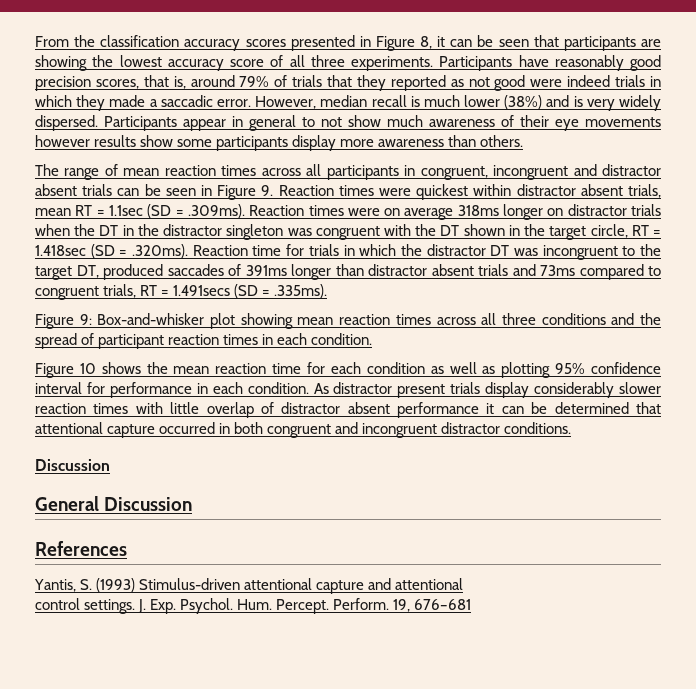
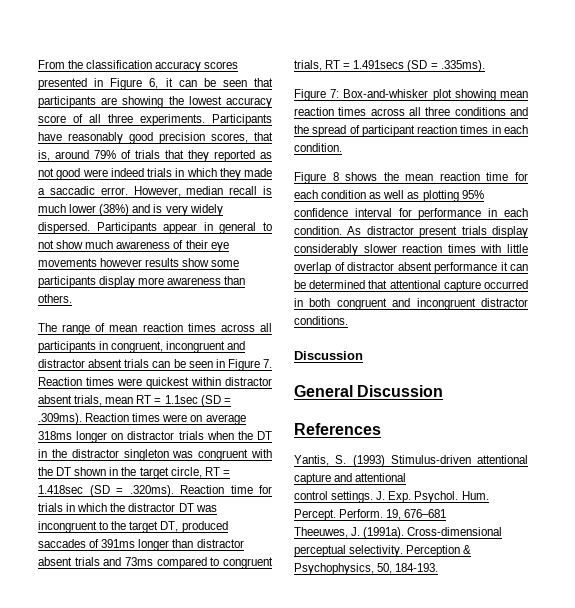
- From the classification accuracy scores presented in Figure 8, it can be seen that participants are showing the lowest accuracy score of all three experiments.
+ From the classification accuracy scores presented in Figure 6, it can be seen that participants are showing the lowest accuracy score of all three experiments.
- The range of mean reaction times across all participants in congruent, incongruent and distractor absent trials can be seen in Figure 9. Reaction times were quickest within distractor absent trials, mean RT = 1.1sec (SD = .309ms). Reaction times were on average 318ms longer on distractor trials when the DT in the distractor singleton was congruent with the DT shown in the target circle, RT = 1.418sec (SD = .320ms). Reaction time for trials in which the distractor DT was incongruent to the target DT, produced saccades of 391ms longer than distractor absent trials and 73ms compared to congruent trials, RT = 1.491secs (SD = .335ms).
+ The range of mean reaction times across all participants in congruent, incongruent and distractor absent trials can be seen in Figure 7. Reaction times were quickest within distractor absent trials, mean RT = 1.1sec (SD = .309ms). Reaction times were on average 318ms longer on distractor trials when the DT in the distractor singleton was congruent with the DT shown in the target circle, RT = 1.418sec (SD = .320ms). Reaction time for trials in which the distractor DT was incongruent to the target DT, produced saccades of 391ms longer than distractor absent trials and 73ms compared to congruent trials, RT = 1.491secs (SD = .335ms).
- Figure 9: Box-and-whisker plot showing mean reaction times across all three conditions and the spread of participant reaction times in each condition.
+ Figure 7: Box-and-whisker plot showing mean reaction times across all three conditions and the spread of participant reaction times in each condition.
- Figure 10 shows the mean reaction time for each condition as well as plotting 95% confidence interval for performance in each condition.
+ Figure 8 shows the mean reaction time for each condition as well as plotting 95% confidence interval for performance in each condition.
+ Theeuwes, J. (1991a). Cross-dimensional perceptual selectivity. Perception & Psychophysics, 50, 184-193.

